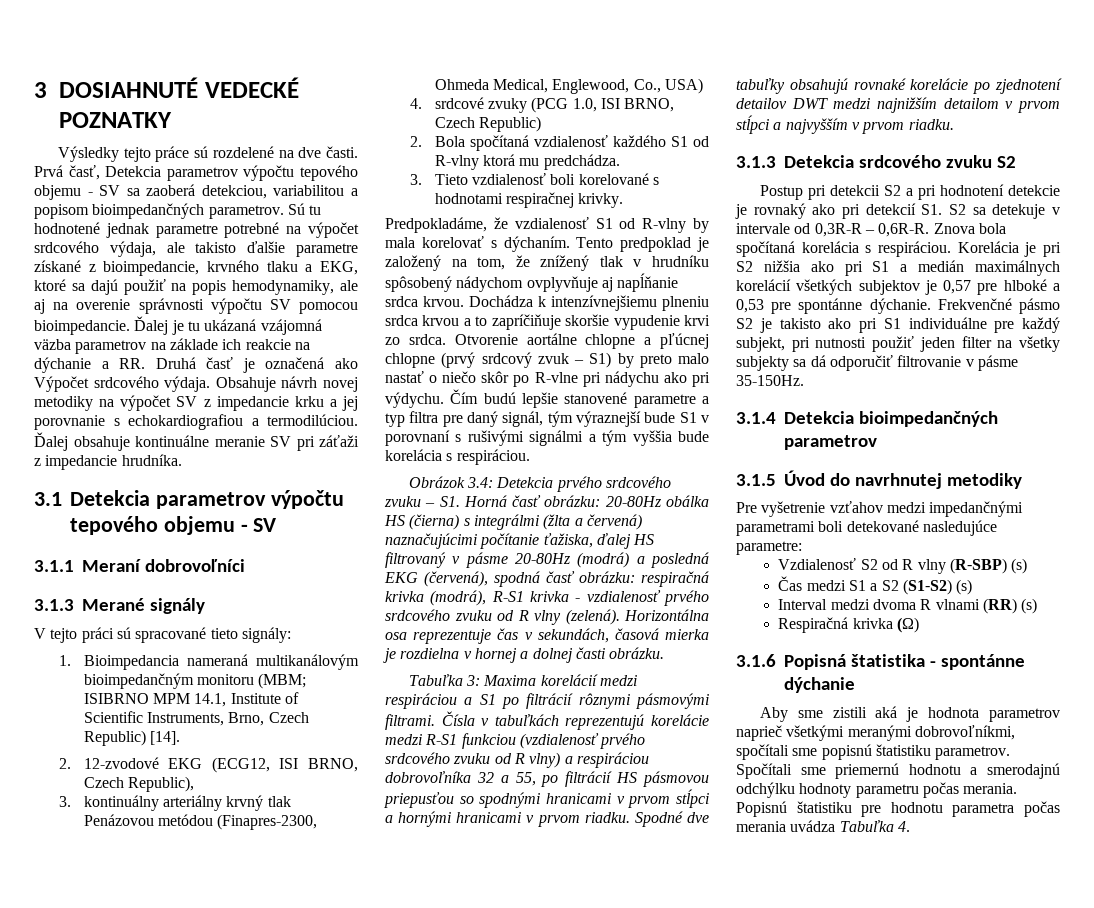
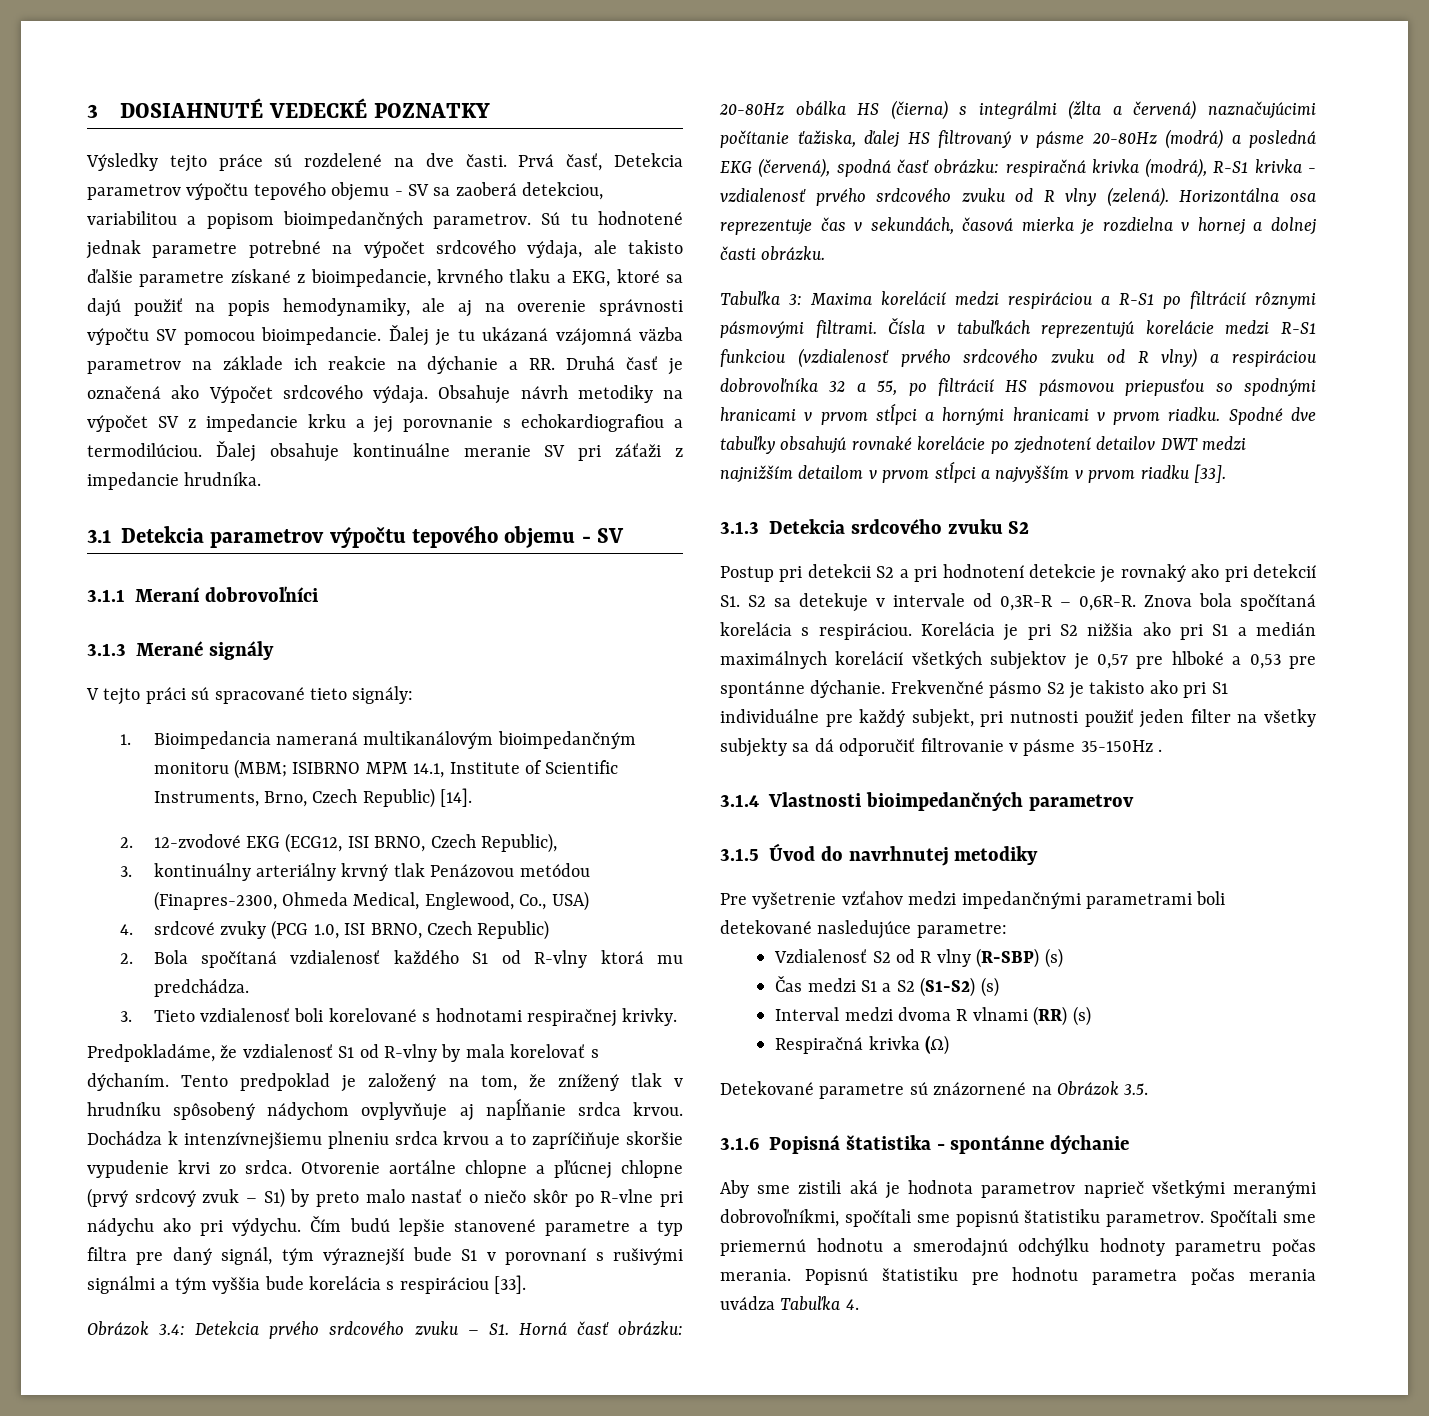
- Obsahuje návrh novej metodiky na výpočet SV z impedancie krku a jej porovnanie s echokardiografiou a termodilúciou.
+ Obsahuje návrh metodiky na výpočet SV z impedancie krku a jej porovnanie s echokardiografiou a termodilúciou.
- Čím budú lepšie stanovené parametre a typ filtra pre daný signál, tým výraznejší bude S1 v porovnaní s rušivými signálmi a tým vyššia bude korelácia s respiráciou.
+ Čím budú lepšie stanovené parametre a typ filtra pre daný signál, tým výraznejší bude S1 v porovnaní s rušivými signálmi a tým vyššia bude korelácia s respiráciou [33].
- Tabuľka 3: Maxima korelácií medzi respiráciou a S1 po filtrácií rôznymi pásmovými filtrami.
+ Tabuľka 3: Maxima korelácií medzi respiráciou a R-S1 po filtrácií rôznymi pásmovými filtrami.
- Spodné dve tabuľky obsahujú rovnaké korelácie po zjednotení detailov DWT medzi najnižším detailom v prvom stĺpci a najvyšším v prvom riadku.
+ Spodné dve tabuľky obsahujú rovnaké korelácie po zjednotení detailov DWT medzi najnižším detailom v prvom stĺpci a najvyšším v prvom riadku [33].
- Frekvenčné pásmo S2 je takisto ako pri S1 individuálne pre každý subjekt, pri nutnosti použiť jeden filter na všetky subjekty sa dá odporučiť filtrovanie v pásme 35-150Hz.
+ Frekvenčné pásmo S2 je takisto ako pri S1 individuálne pre každý subjekt, pri nutnosti použiť jeden filter na všetky subjekty sa dá odporučiť filtrovanie v pásme 35-150Hz .
- 3.1.4 Detekcia bioimpedančných parametrov
+ 3.1.4 Vlastnosti bioimpedančných parametrov
+ Detekované parametre sú znázornené na Obrázok 3.5.

